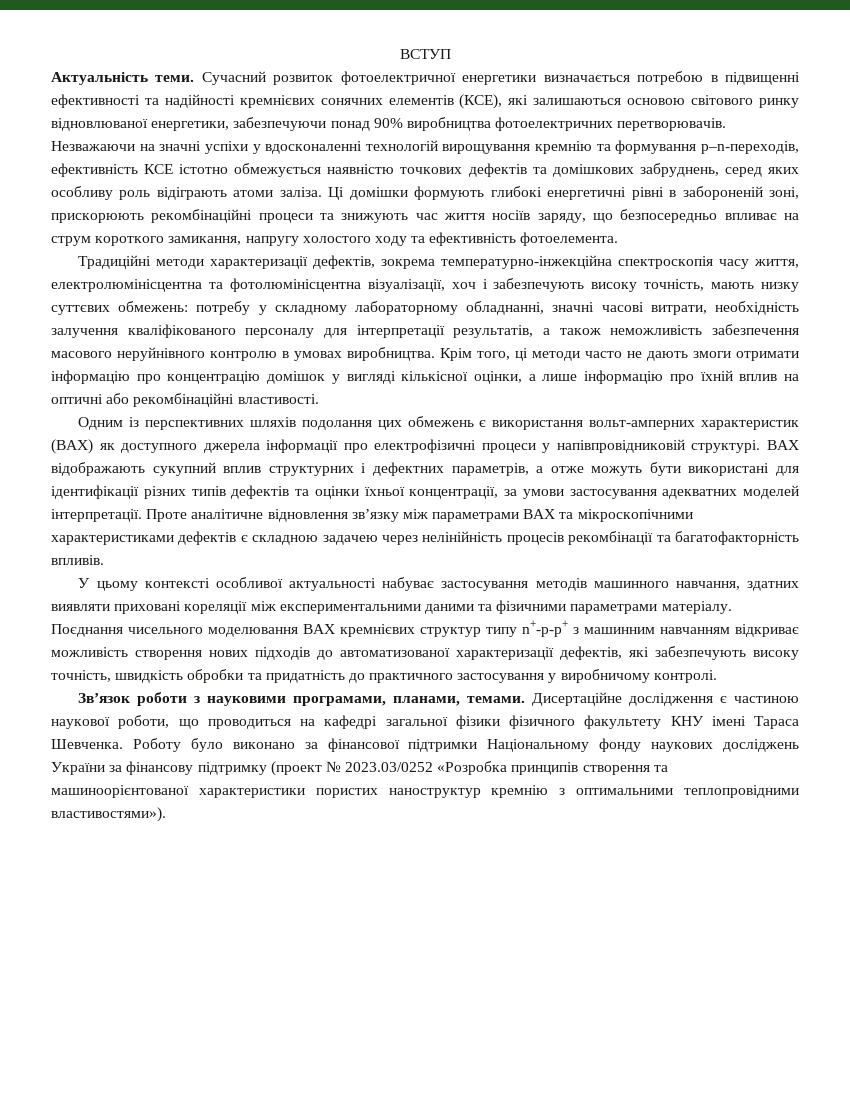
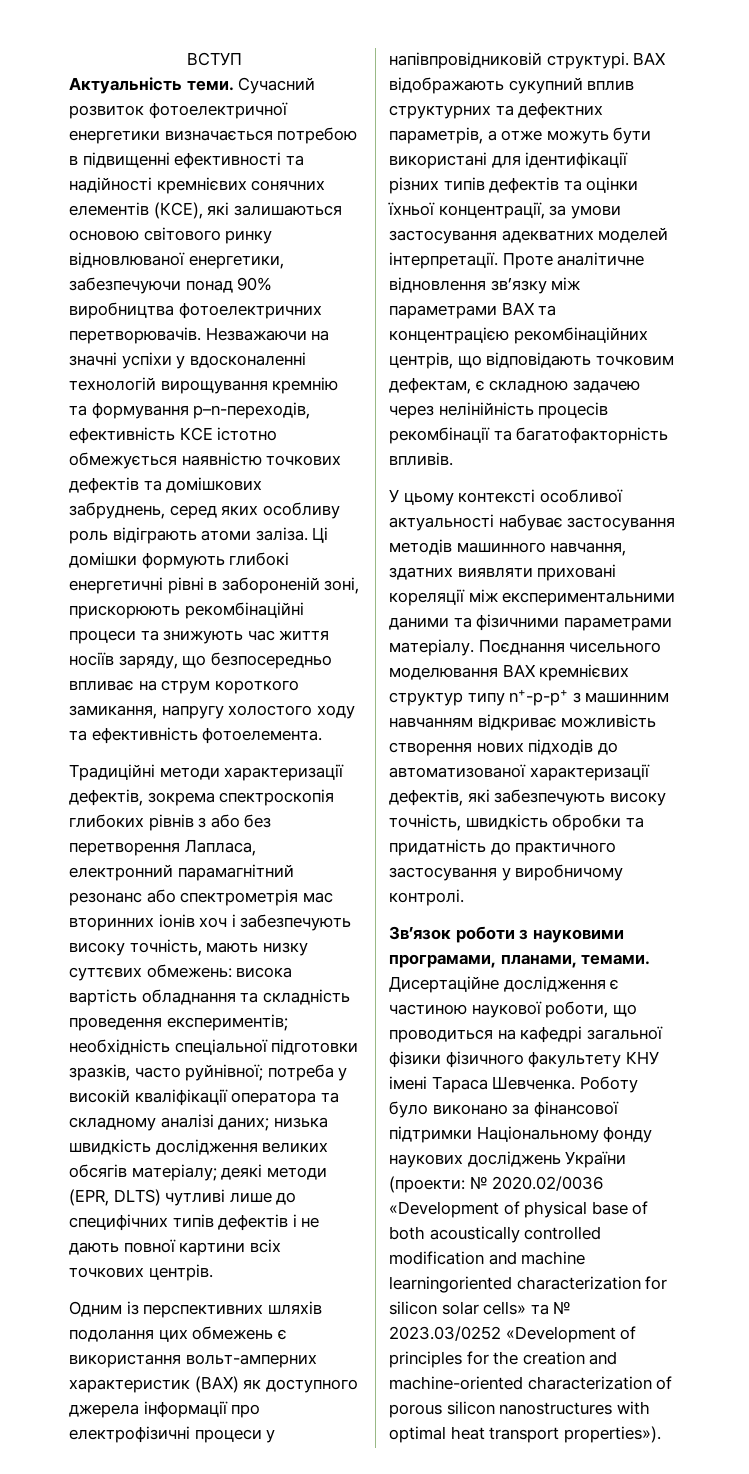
- Традиційні методи характеризації дефектів, зокрема температурно-інжекційна спектроскопія часу життя, електролюмінісцентна та фотолюмінісцентна візуалізації, хоч і забезпечують високу точність, мають низку суттєвих обмежень: потребу у складному лабораторному обладнанні, значні часові витрати, необхідність залучення кваліфікованого персоналу для інтерпретації результатів, а також неможливість забезпечення масового неруйнівного контролю в умовах виробництва. Крім того, ці методи часто не дають змоги отримати інформацію про концентрацію домішок у вигляді кількісної оцінки, а лише інформацію про їхній вплив на оптичні або рекомбінаційні властивості.
+ Традиційні методи характеризації дефектів, зокрема спектроскопія глибоких рівнів з або без перетворення Лапласа, електронний парамагнітний резонанс або спектрометрія мас вторинних іонів хоч і забезпечують високу точність, мають низку суттєвих обмежень: висока вартість обладнання та складність проведення експериментів; необхідність спеціальної підготовки зразків, часто руйнівної; потреба у високій кваліфікації оператора та складному аналізі даних; низька швидкість дослідження великих обсягів матеріалу; деякі методи (EPR, DLTS) чутливі лише до специфічних типів дефектів і не дають повної картини всіх точкових центрів.
- ВАХ відображають сукупний вплив структурних і дефектних параметрів, а отже можуть бути використані для ідентифікації різних типів дефектів та оцінки їхньої концентрації, за умови застосування адекватних моделей інтерпретації.
+ ВАХ відображають сукупний вплив структурних та дефектних параметрів, а отже можуть бути використані для ідентифікації різних типів дефектів та оцінки їхньої концентрації, за умови застосування адекватних моделей інтерпретації.
- Проте аналітичне відновлення зв’язку між параметрами ВАХ та мікроскопічними характеристиками дефектів є складною задачею через нелінійність процесів рекомбінації та багатофакторність впливів.
+ Проте аналітичне відновлення зв’язку між параметрами ВАХ та концентрацією рекомбінаційних центрів, що відповідають точковим дефектам, є складною задачею через нелінійність процесів рекомбінації та багатофакторність впливів.
- Роботу було виконано за фінансової підтримки Національному фонду наукових досліджень України за фінансову підтримку (проект № 2023.03/0252 «Розробка принципів створення та машиноорієнтованої характеристики пористих наноструктур кремнію з оптимальними теплопровідними властивостями»).
+ Роботу було виконано за фінансової підтримки Національному фонду наукових досліджень України (проекти: № 2020.02/0036 «Development of physical base of both acoustically controlled modification and machine learningoriented characterization for silicon solar cells» та № 2023.03/0252 «Development of principles for the creation and machine-oriented characterization of porous silicon nanostructures with optimal heat transport properties»).

